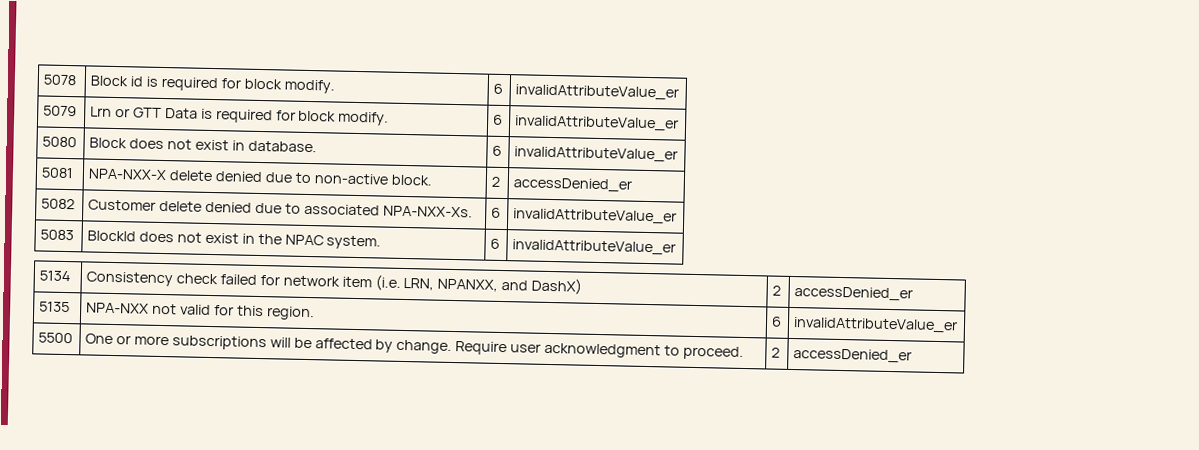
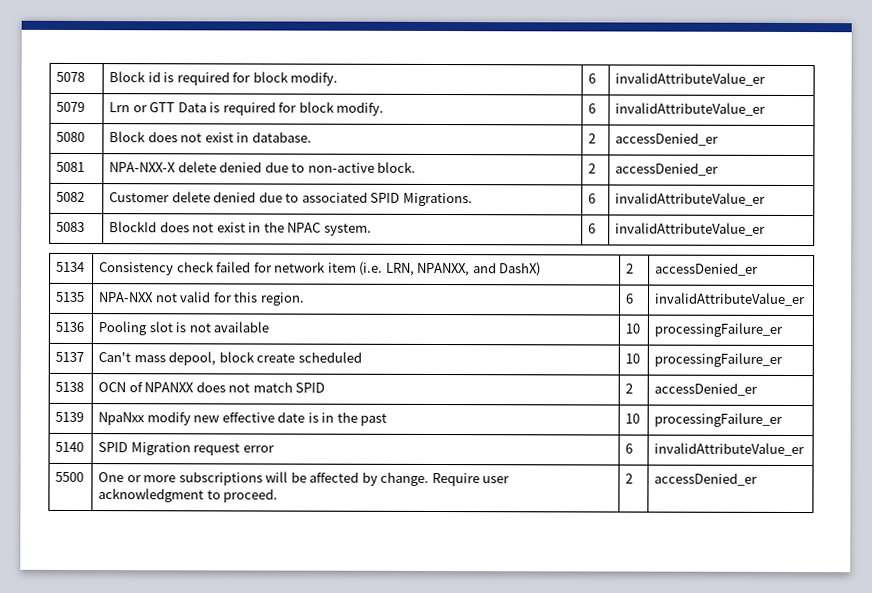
- 5080 | Block does not exist in database. | 6 | invalidAttributeValue_er
+ 5080 | Block does not exist in database. | 2 | accessDenied_er
- 5082 | Customer delete denied due to associated NPA-NXX-Xs. | 6 | invalidAttributeValue_er
+ 5082 | Customer delete denied due to associated SPID Migrations. | 6 | invalidAttributeValue_er
+ 5136 | Pooling slot is not available | 10 | processingFailure_er
+ 5137 | Can't mass depool, block create scheduled | 10 | processingFailure_er
+ 5138 | OCN of NPANXX does not match SPID | 2 | accessDenied_er
+ 5139 | NpaNxx modify new effective date is in the past | 10 | processingFailure_er
+ 5140 | SPID Migration request error | 6 | invalidAttributeValue_er

